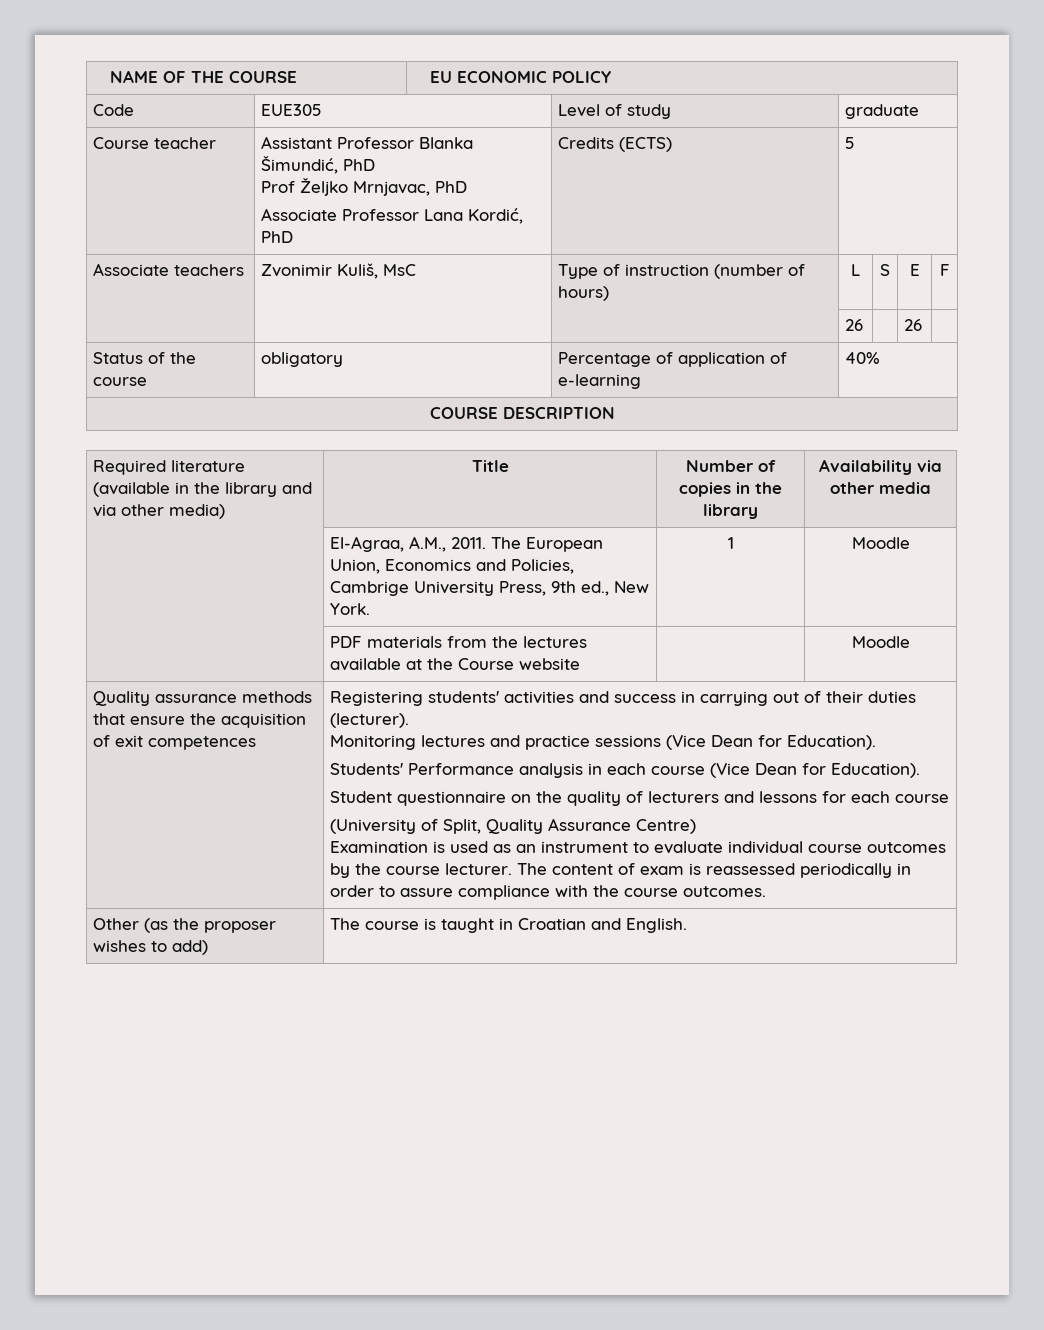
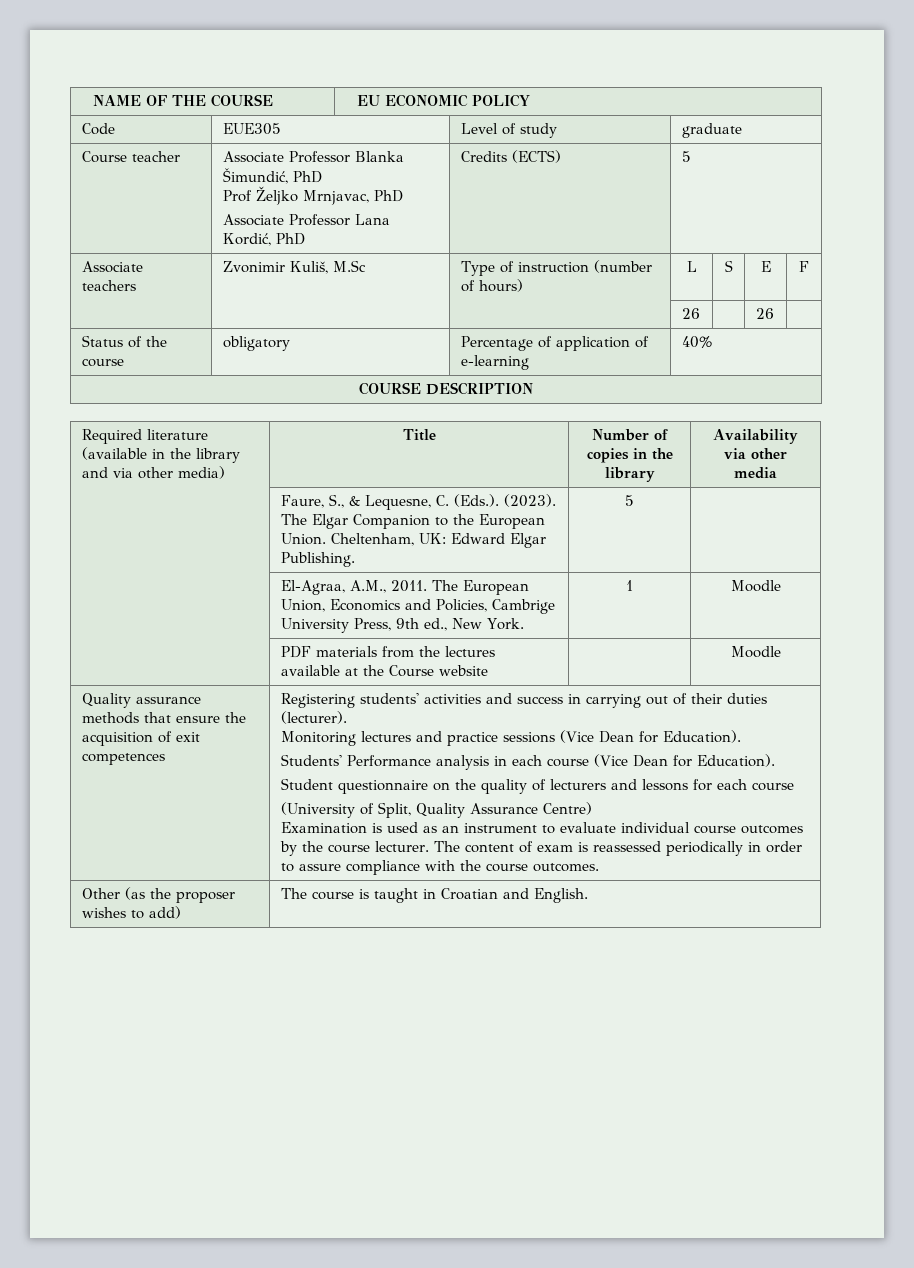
- Course teacher | Assistant Professor Blanka Šimundić, PhD
+ Course teacher | Associate Professor Blanka Šimundić, PhD
- Associate teachers | Zvonimir Kuliš, MsC | Type of instruction (number of hours) | L | S | E | F
+ Associate teachers | Zvonimir Kuliš, M.Sc | Type of instruction (number of hours) | L | S | E | F
+ | Faure, S., & Lequesne, C. (Eds.). (2023). The Elgar Companion to the European Union. Cheltenham, UK: Edward Elgar Publishing. | 5 |

